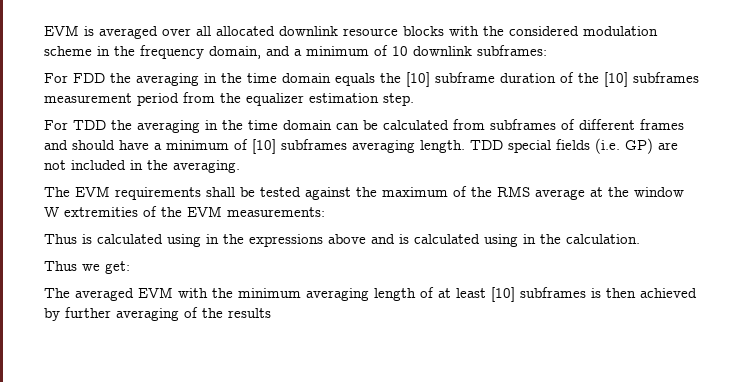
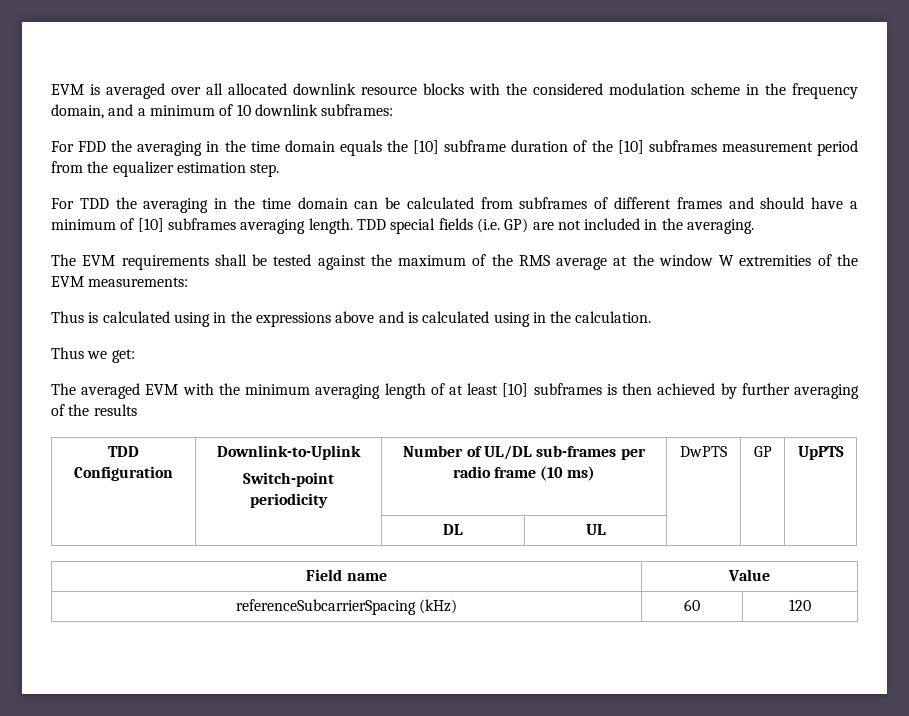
+ TDD Configuration | Downlink-to-Uplink
+ Switch-point periodicity | Number of UL/DL sub-frames per radio frame (10 ms) | DwPTS | GP | UpPTS
+ | | DL | UL | | |
+ Field name | Value
+ referenceSubcarrierSpacing (kHz) | 60 | 120

